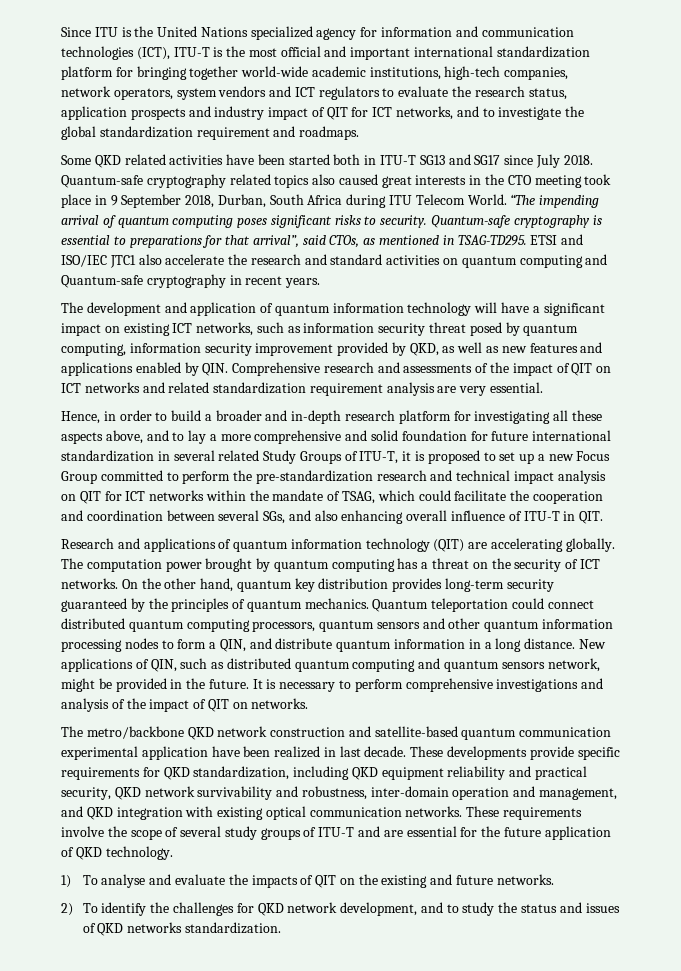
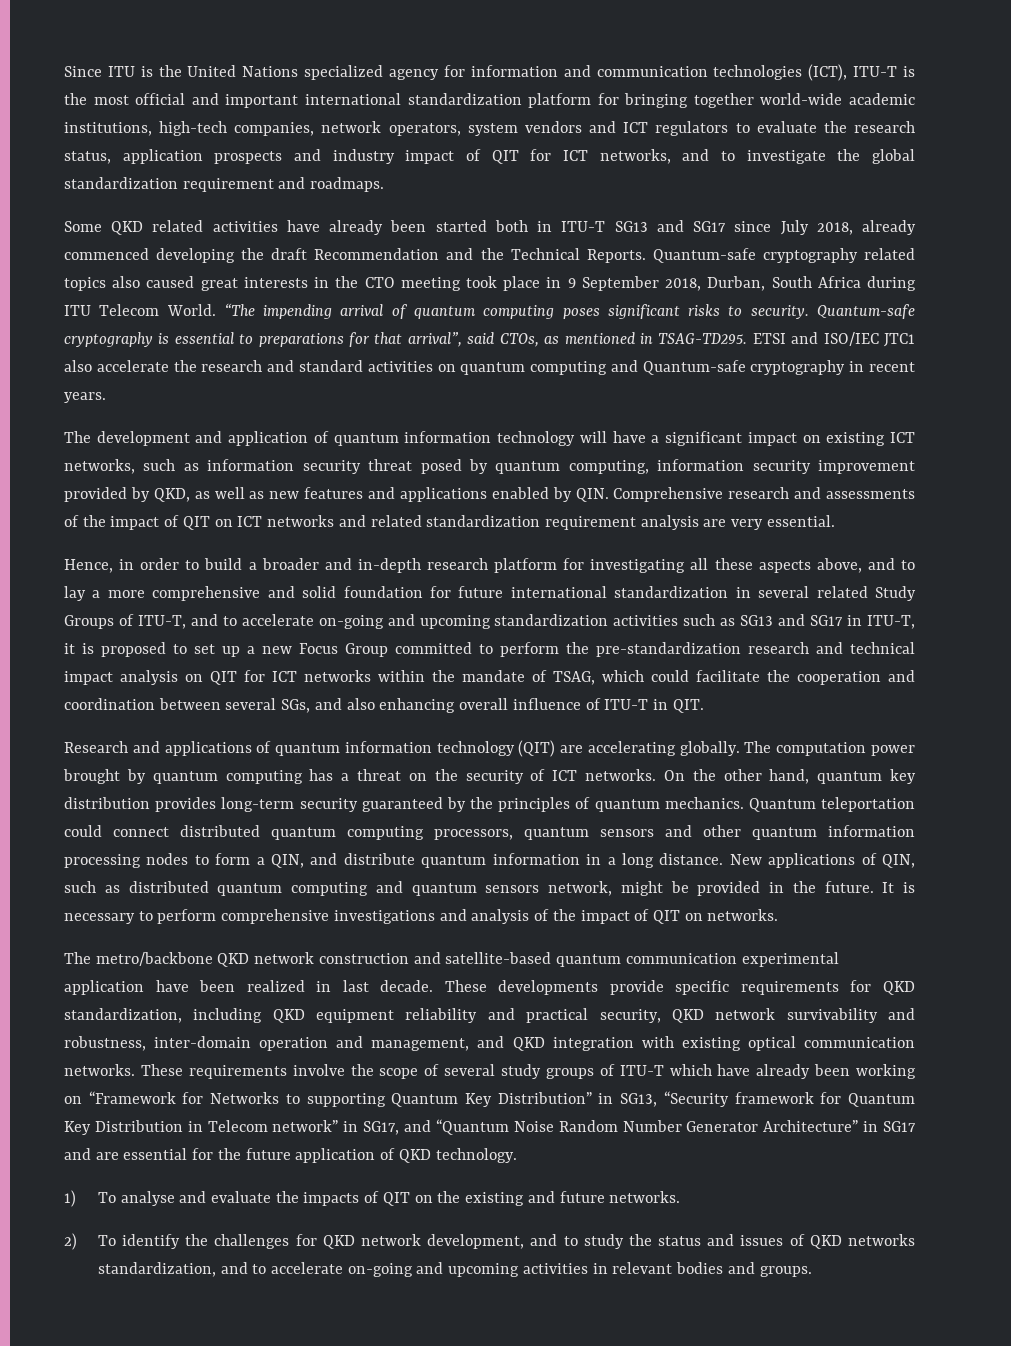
- Some QKD related activities have been started both in ITU-T SG13 and SG17 since July 2018.
+ Some QKD related activities have already been started both in ITU-T SG13 and SG17 since July 2018, already commenced developing the draft Recommendation and the Technical Reports.
- Hence, in order to build a broader and in-depth research platform for investigating all these aspects above, and to lay a more comprehensive and solid foundation for future international standardization in several related Study Groups of ITU-T, it is proposed to set up a new Focus Group committed to perform the pre-standardization research and technical impact analysis on QIT for ICT networks within the mandate of TSAG, which could facilitate the cooperation and coordination between several SGs, and also enhancing overall influence of ITU-T in QIT.
+ Hence, in order to build a broader and in-depth research platform for investigating all these aspects above, and to lay a more comprehensive and solid foundation for future international standardization in several related Study Groups of ITU-T, and to accelerate on-going and upcoming standardization activities such as SG13 and SG17 in ITU-T, it is proposed to set up a new Focus Group committed to perform the pre-standardization research and technical impact analysis on QIT for ICT networks within the mandate of TSAG, which could facilitate the cooperation and coordination between several SGs, and also enhancing overall influence of ITU-T in QIT.
- These requirements involve the scope of several study groups of ITU-T and are essential for the future application of QKD technology.
+ These requirements involve the scope of several study groups of ITU-T which have already been working on “Framework for Networks to supporting Quantum Key Distribution” in SG13, “Security framework for Quantum Key Distribution in Telecom network” in SG17, and “Quantum Noise Random Number Generator Architecture” in SG17 and are essential for the future application of QKD technology.
- 2) To identify the challenges for QKD network development, and to study the status and issues of QKD networks standardization.
+ 2) To identify the challenges for QKD network development, and to study the status and issues of QKD networks standardization, and to accelerate on-going and upcoming activities in relevant bodies and groups.

